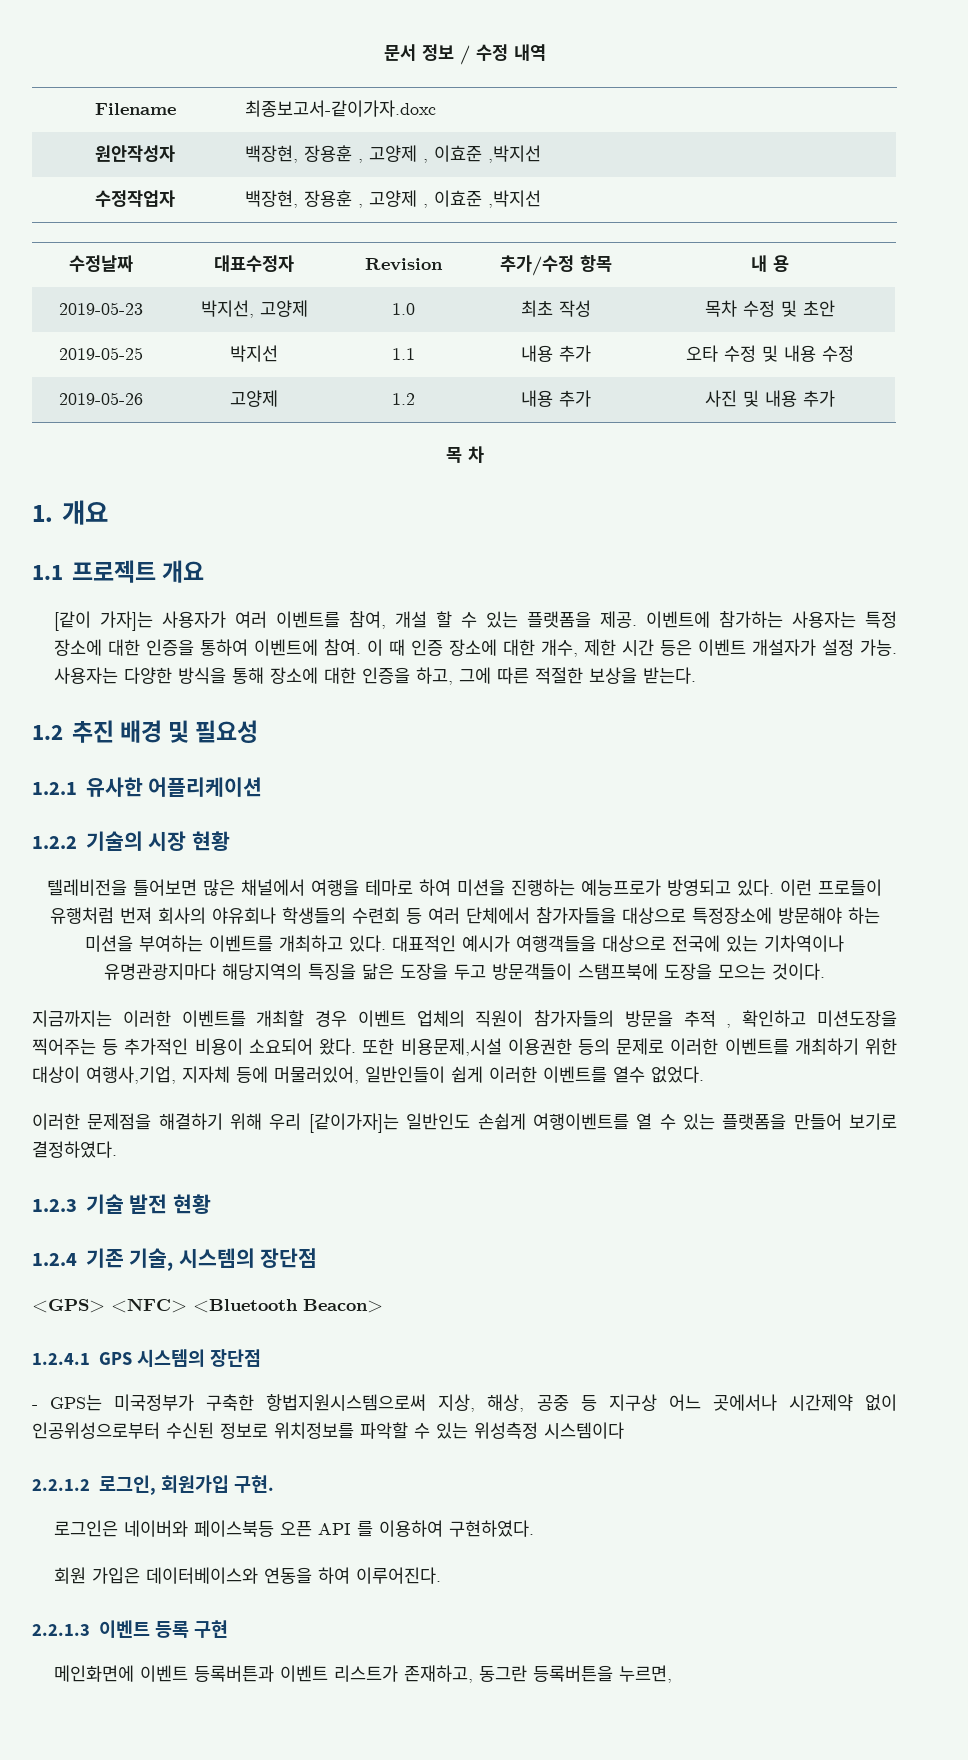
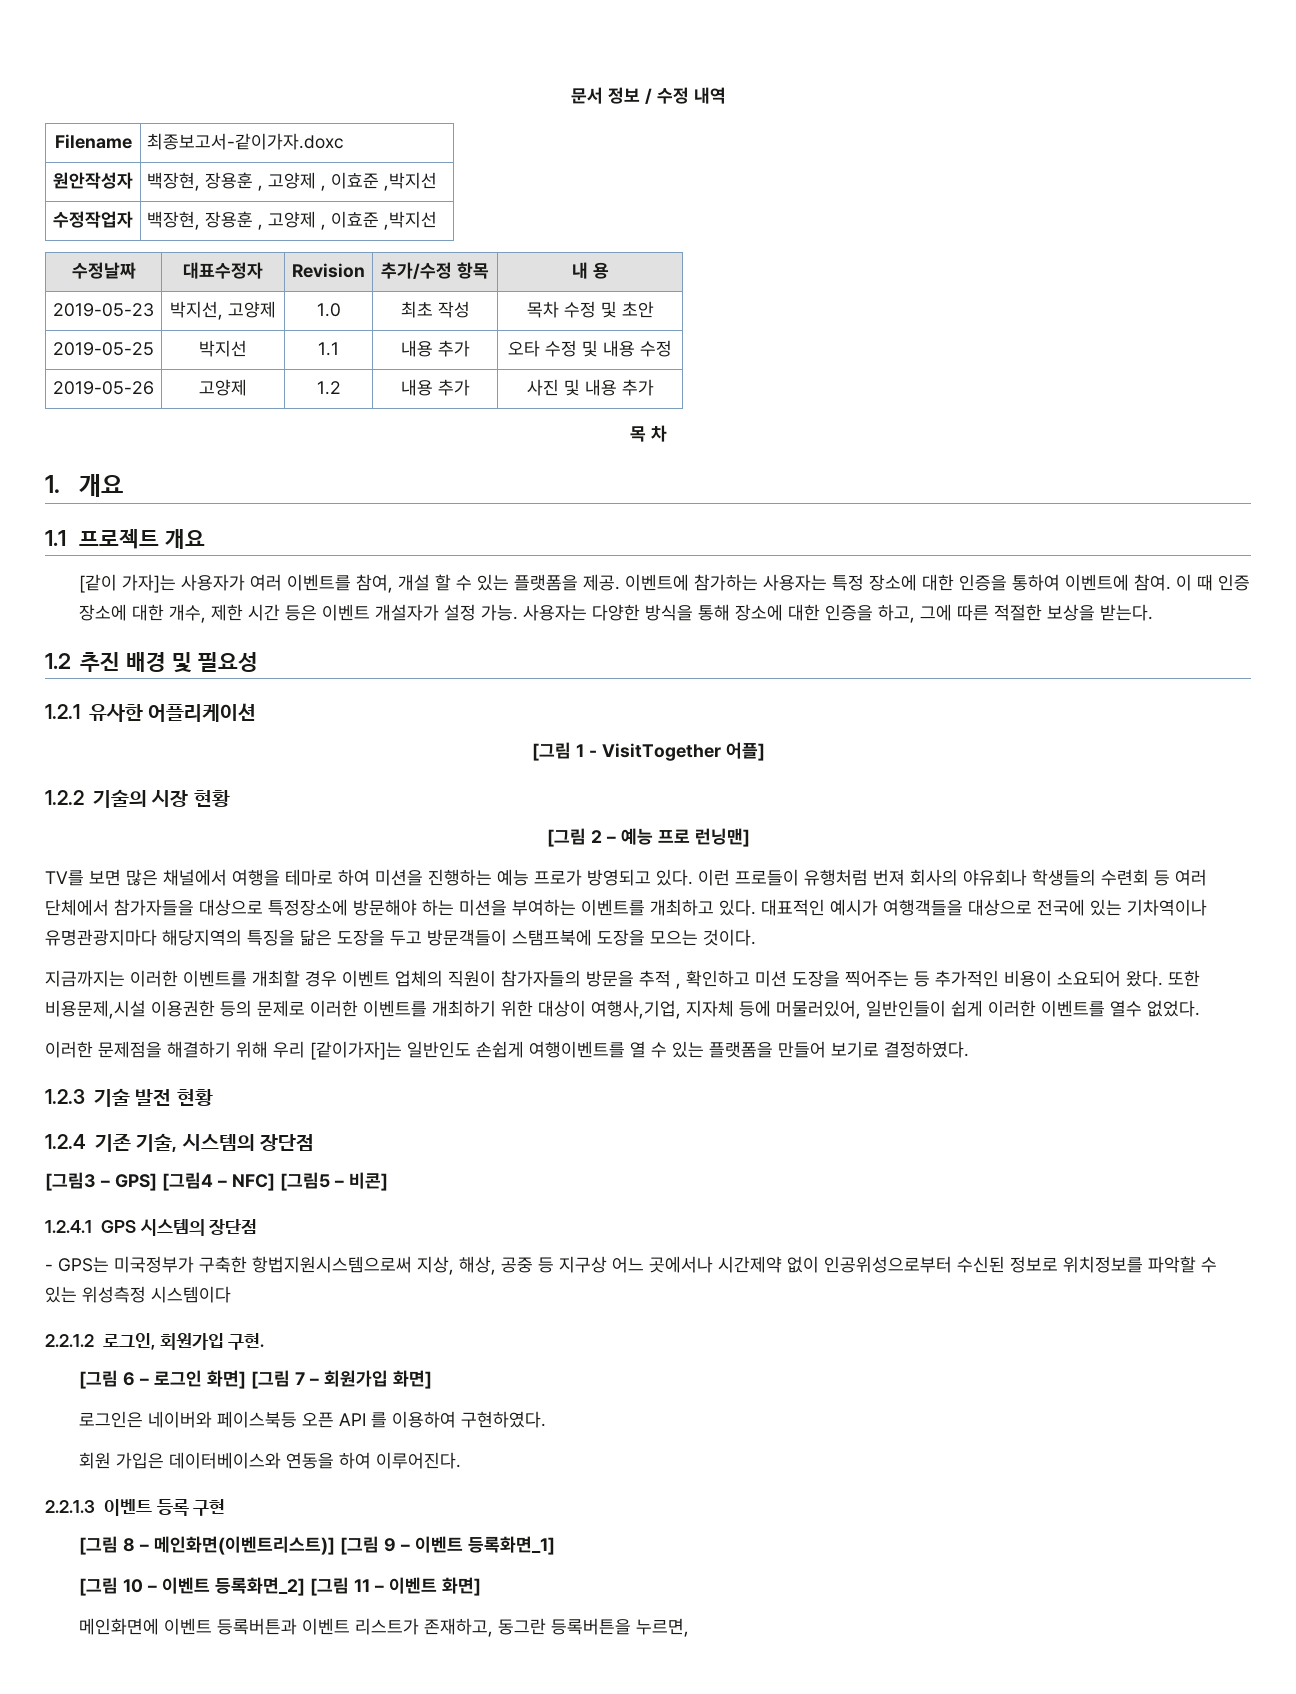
+ [그림 1 - VisitTogether 어플]
- 텔레비전을 틀어보면 많은 채널에서 여행을 테마로 하여 미션을 진행하는 예능프로가 방영되고 있다.
+ [그림 2 – 예능 프로 런닝맨]
+ TV를 보면 많은 채널에서 여행을 테마로 하여 미션을 진행하는 예능 프로가 방영되고 있다.
- 지금까지는 이러한 이벤트를 개최할 경우 이벤트 업체의 직원이 참가자들의 방문을 추적 , 확인하고 미션도장을 찍어주는 등 추가적인 비용이 소요되어 왔다.
+ 지금까지는 이러한 이벤트를 개최할 경우 이벤트 업체의 직원이 참가자들의 방문을 추적 , 확인하고 미션 도장을 찍어주는 등 추가적인 비용이 소요되어 왔다.
- <GPS> <NFC> <Bluetooth Beacon>
+ [그림3 – GPS] [그림4 – NFC] [그림5 – 비콘]
+ [그림 6 – 로그인 화면] [그림 7 – 회원가입 화면]
+ [그림 8 – 메인화면(이벤트리스트)] [그림 9 – 이벤트 등록화면_1]
+ [그림 10 – 이벤트 등록화면_2] [그림 11 – 이벤트 화면]

